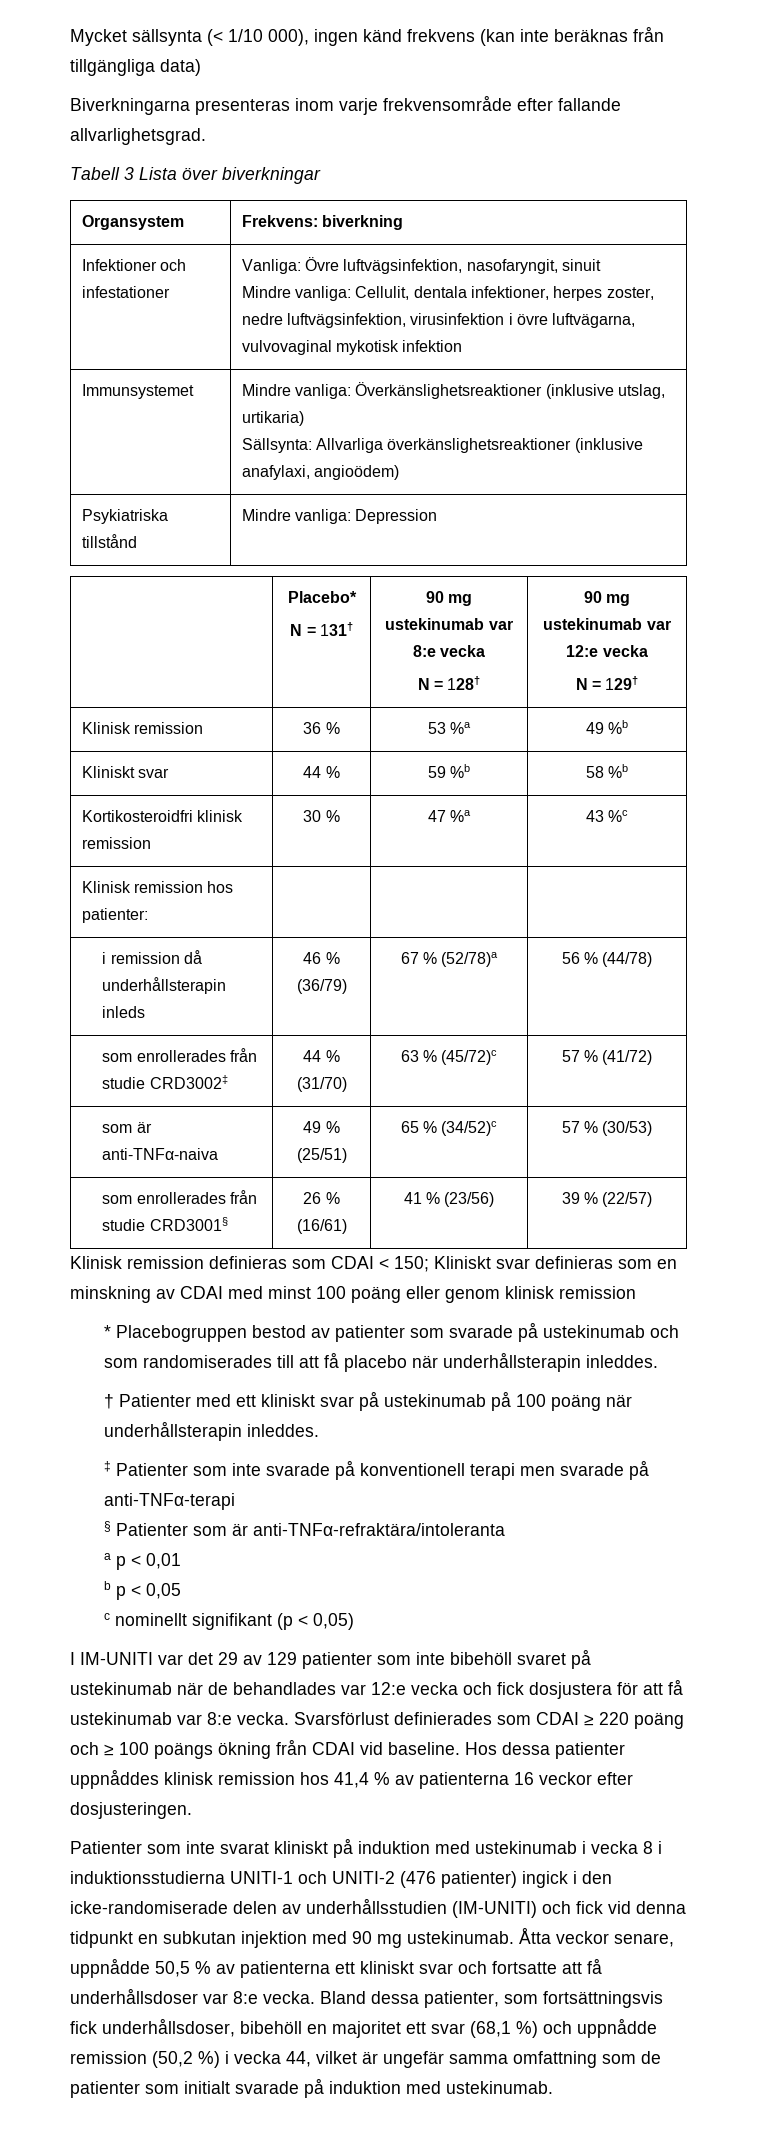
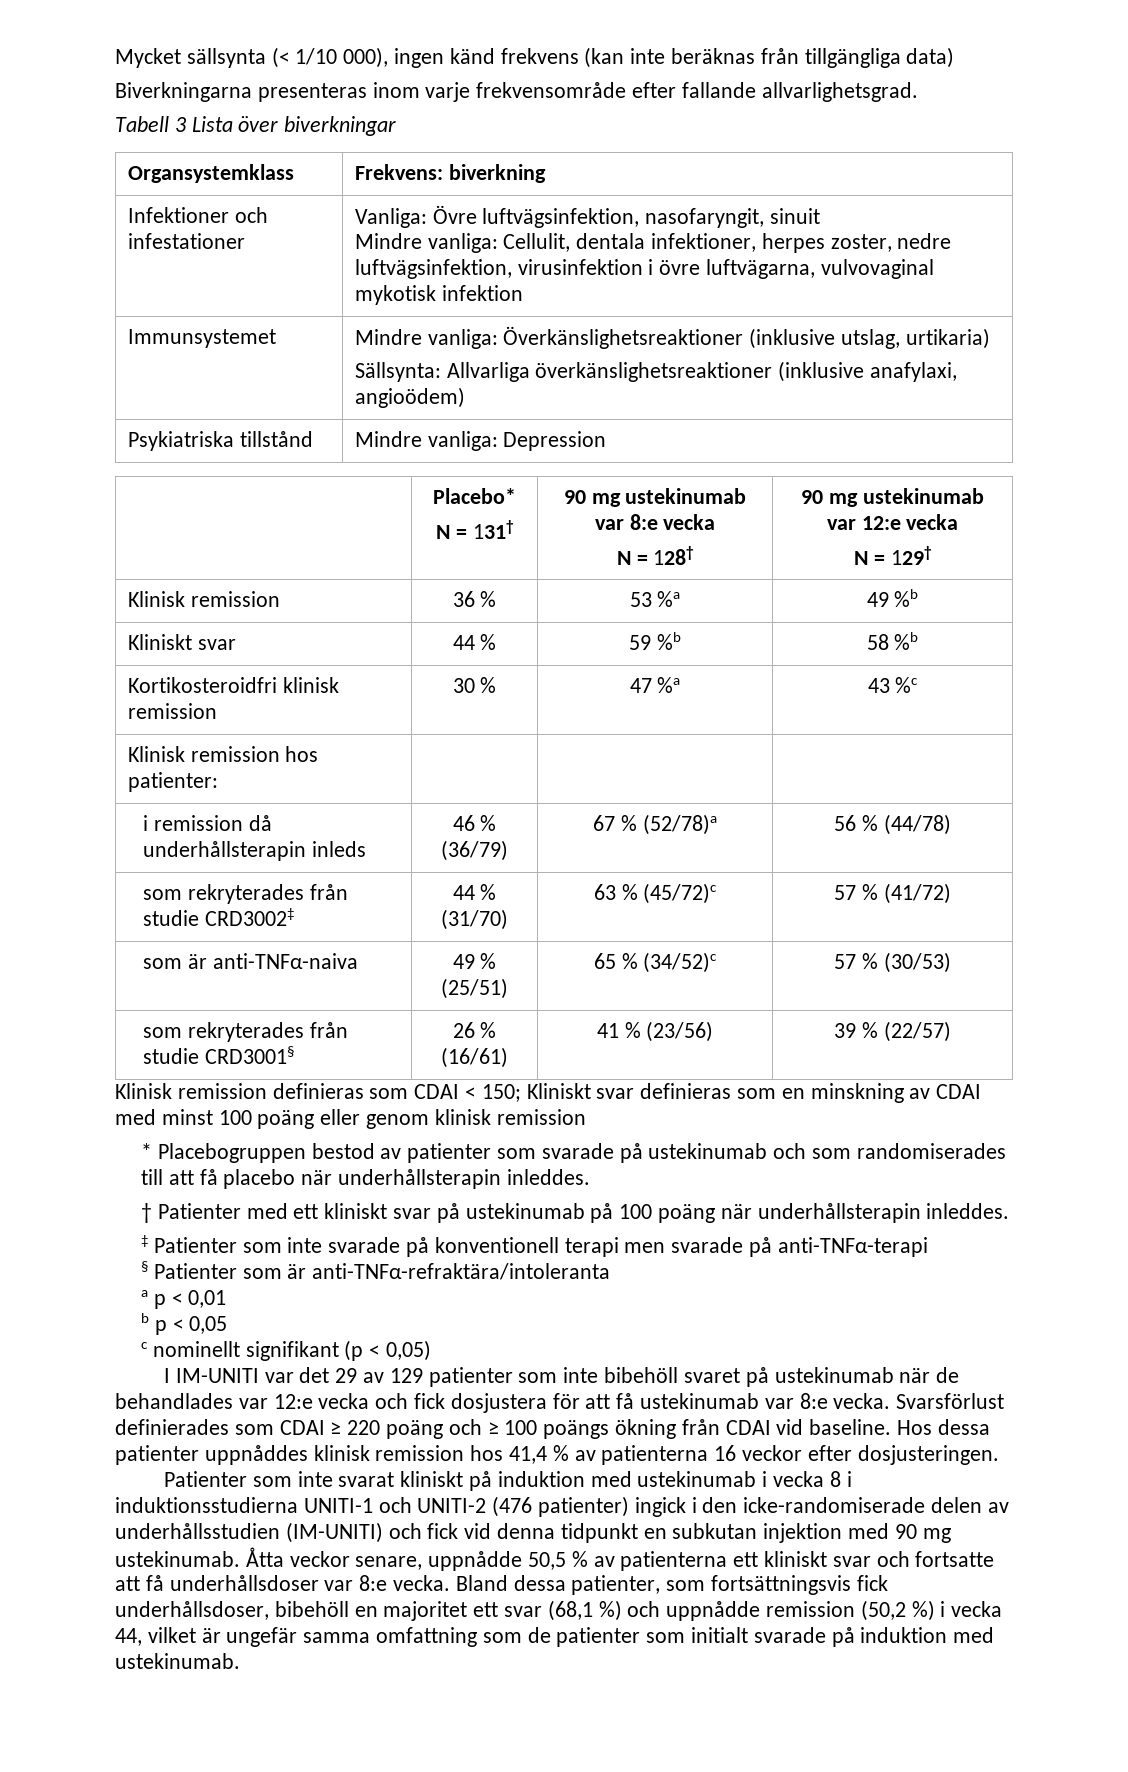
- Organsystem | Frekvens: biverkning
+ Organsystemklass | Frekvens: biverkning
- som enrollerades från studie CRD3002‡ | 44 % (31/70) | 63 % (45/72)c | 57 % (41/72)
+ som rekryterades från studie CRD3002‡ | 44 % (31/70) | 63 % (45/72)c | 57 % (41/72)
- som enrollerades från studie CRD3001§ | 26 % (16/61) | 41 % (23/56) | 39 % (22/57)
+ som rekryterades från studie CRD3001§ | 26 % (16/61) | 41 % (23/56) | 39 % (22/57)

